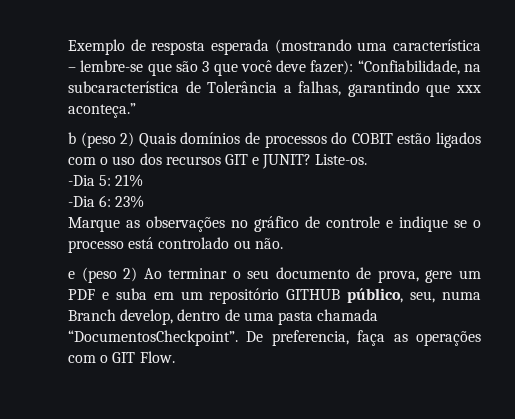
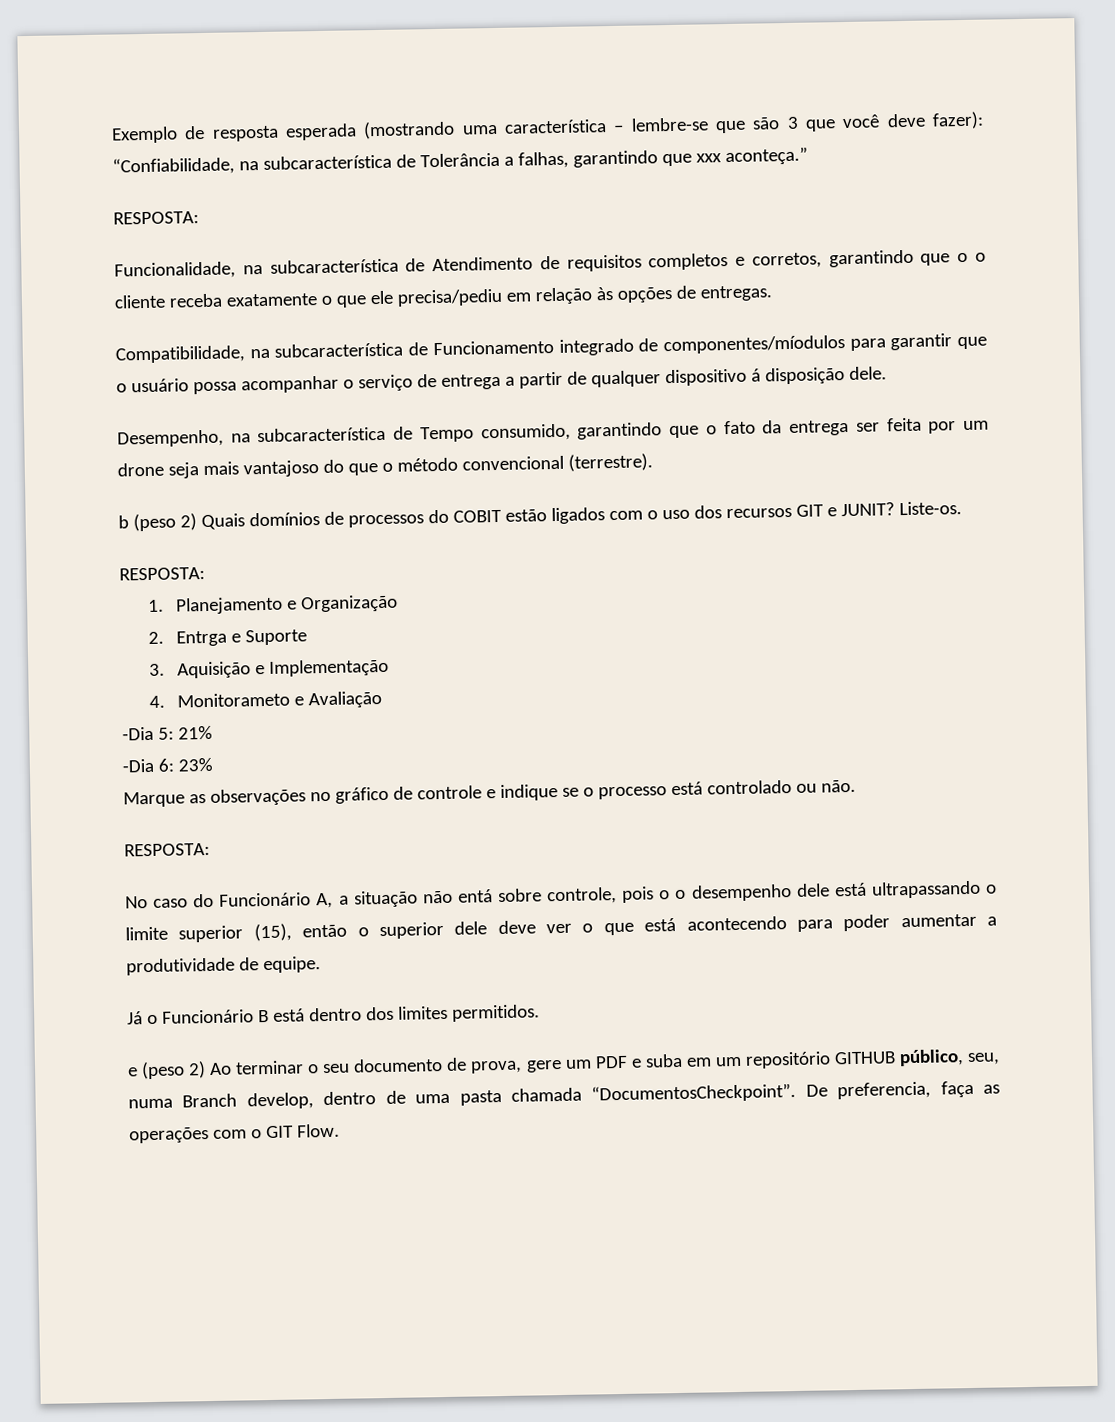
  Exemplo de resposta esperada (mostrando uma característica – lembre-se que são 3 que você deve fazer): “Confiabilidade, na subcaracterística de Tolerância a falhas, garantindo que xxx aconteça.”
+ RESPOSTA:
+ Funcionalidade, na subcaracterística de Atendimento de requisitos completos e corretos, garantindo que o o cliente receba exatamente o que ele precisa/pediu em relação às opções de entregas.
+ Compatibilidade, na subcaracterística de Funcionamento integrado de componentes/míodulos para garantir que o usuário possa acompanhar o serviço de entrega a partir de qualquer dispositivo á disposição dele.
+ Desempenho, na subcaracterística de Tempo consumido, garantindo que o fato da entrega ser feita por um drone seja mais vantajoso do que o método convencional (terrestre).
  Liste-os.
+ RESPOSTA:
+ 1. Planejamento e Organização
+ 2. Entrga e Suporte
+ 3. Aquisição e Implementação
+ 4. Monitorameto e Avaliação
  Marque as observações no gráfico de controle e indique se o processo está controlado ou não.
+ RESPOSTA:
+ No caso do Funcionário A, a situação não entá sobre controle, pois o o desempenho dele está ultrapassando o limite superior (15), então o superior dele deve ver o que está acontecendo para poder aumentar a produtividade de equipe.
+ Já o Funcionário B está dentro dos limites permitidos.

